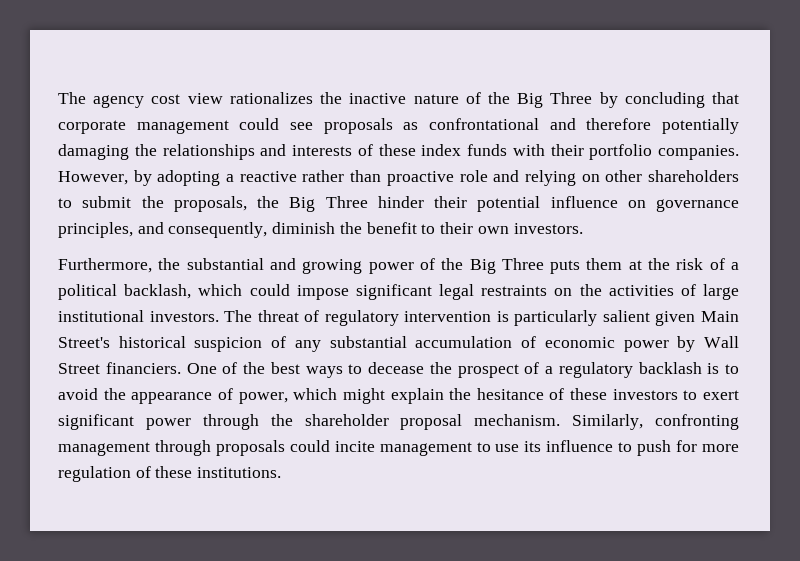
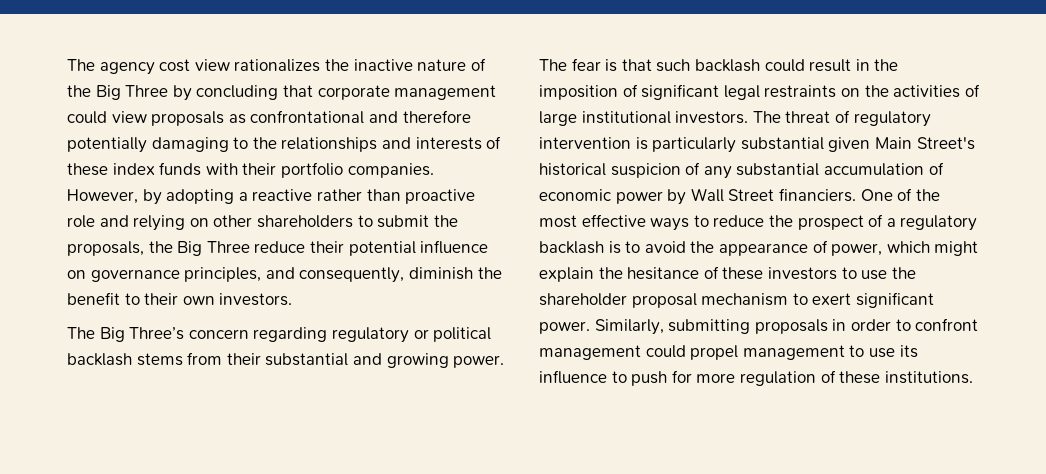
- The agency cost view rationalizes the inactive nature of the Big Three by concluding that corporate management could see proposals as confrontational and therefore potentially damaging the relationships and interests of these index funds with their portfolio companies.
+ The agency cost view rationalizes the inactive nature of the Big Three by concluding that corporate management could view proposals as confrontational and therefore potentially damaging to the relationships and interests of these index funds with their portfolio companies.
- However, by adopting a reactive rather than proactive role and relying on other shareholders to submit the proposals, the Big Three hinder their potential influence on governance principles, and consequently, diminish the benefit to their own investors.
+ However, by adopting a reactive rather than proactive role and relying on other shareholders to submit the proposals, the Big Three reduce their potential influence on governance principles, and consequently, diminish the benefit to their own investors.
- Furthermore, the substantial and growing power of the Big Three puts them at the risk of a political backlash, which could impose significant legal restraints on the activities of large institutional investors.
+ The Big Three’s concern regarding regulatory or political backlash stems from their substantial and growing power. The fear is that such backlash could result in the imposition of significant legal restraints on the activities of large institutional investors.
- The threat of regulatory intervention is particularly salient given Main Street's historical suspicion of any substantial accumulation of economic power by Wall Street financiers.
+ The threat of regulatory intervention is particularly substantial given Main Street's historical suspicion of any substantial accumulation of economic power by Wall Street financiers.
- One of the best ways to decease the prospect of a regulatory backlash is to avoid the appearance of power, which might explain the hesitance of these investors to exert significant power through the shareholder proposal mechanism. Similarly, confronting management through proposals could incite management to use its influence to push for more regulation of these institutions.
+ One of the most effective ways to reduce the prospect of a regulatory backlash is to avoid the appearance of power, which might explain the hesitance of these investors to use the shareholder proposal mechanism to exert significant power. Similarly, submitting proposals in order to confront management could propel management to use its influence to push for more regulation of these institutions.

